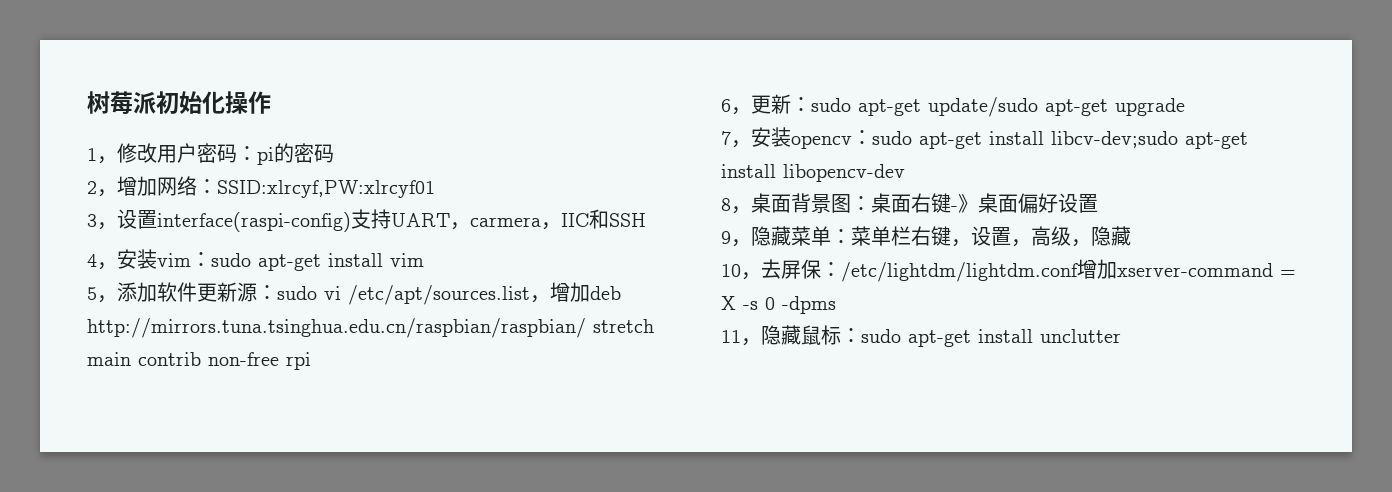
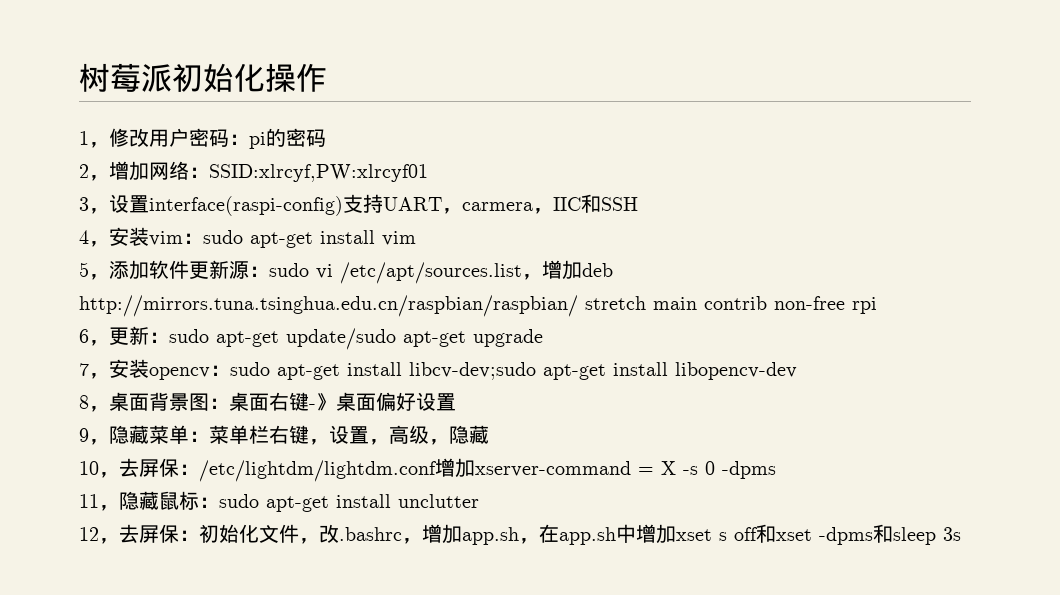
+ 12，去屏保：初始化文件，改.bashrc，增加app.sh，在app.sh中增加xset s off和xset -dpms和sleep 3s

